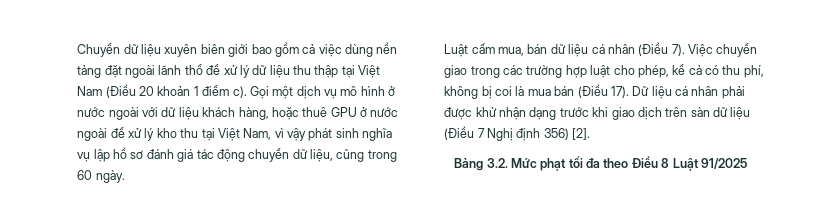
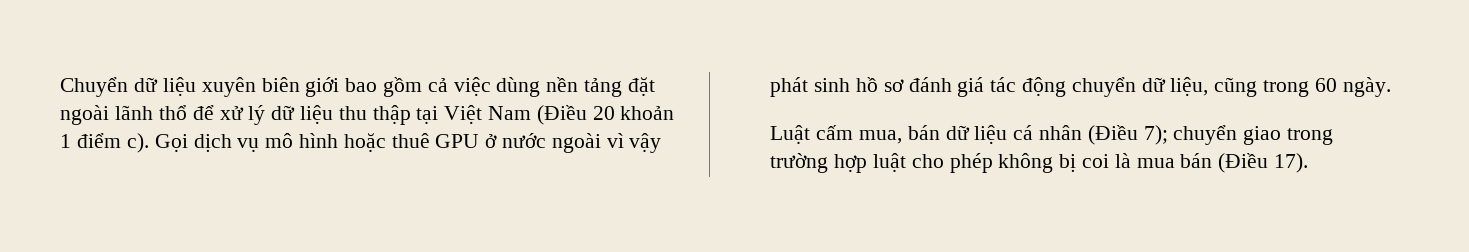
- Gọi một dịch vụ mô hình ở nước ngoài với dữ liệu khách hàng, hoặc thuê GPU ở nước ngoài để xử lý kho thu tại Việt Nam, vì vậy phát sinh nghĩa vụ lập hồ sơ đánh giá tác động chuyển dữ liệu, cũng trong 60 ngày.
+ Gọi dịch vụ mô hình hoặc thuê GPU ở nước ngoài vì vậy phát sinh hồ sơ đánh giá tác động chuyển dữ liệu, cũng trong 60 ngày.
- Luật cấm mua, bán dữ liệu cá nhân (Điều 7). Việc chuyển giao trong các trường hợp luật cho phép, kể cả có thu phí, không bị coi là mua bán (Điều 17). Dữ liệu cá nhân phải được khử nhận dạng trước khi giao dịch trên sàn dữ liệu (Điều 7 Nghị định 356) [2].
- Bảng 3.2. Mức phạt tối đa theo Điều 8 Luật 91/2025
+ Luật cấm mua, bán dữ liệu cá nhân (Điều 7); chuyển giao trong trường hợp luật cho phép không bị coi là mua bán (Điều 17).

